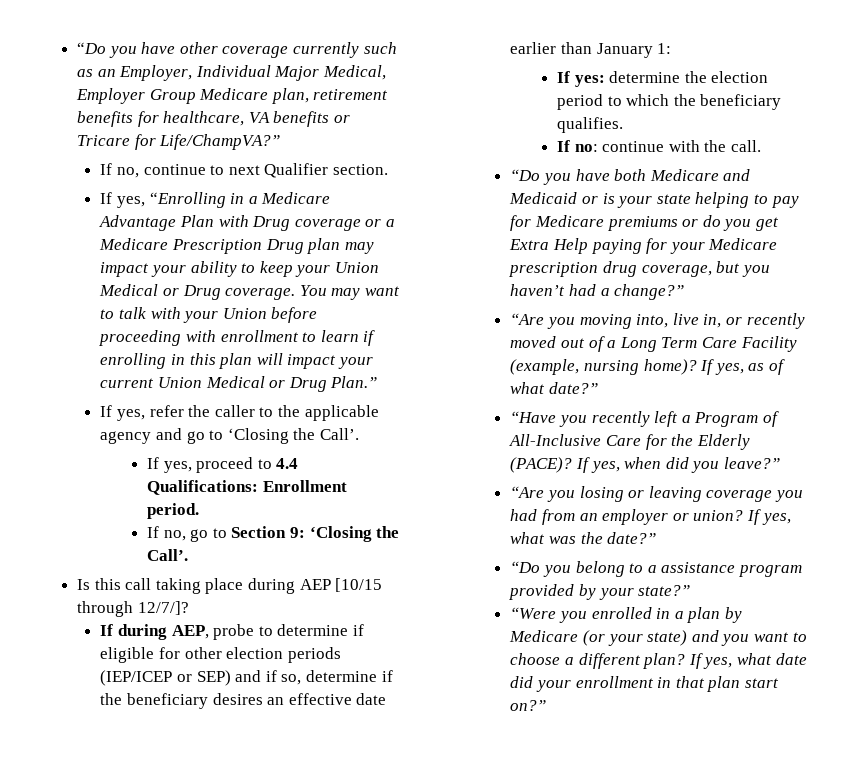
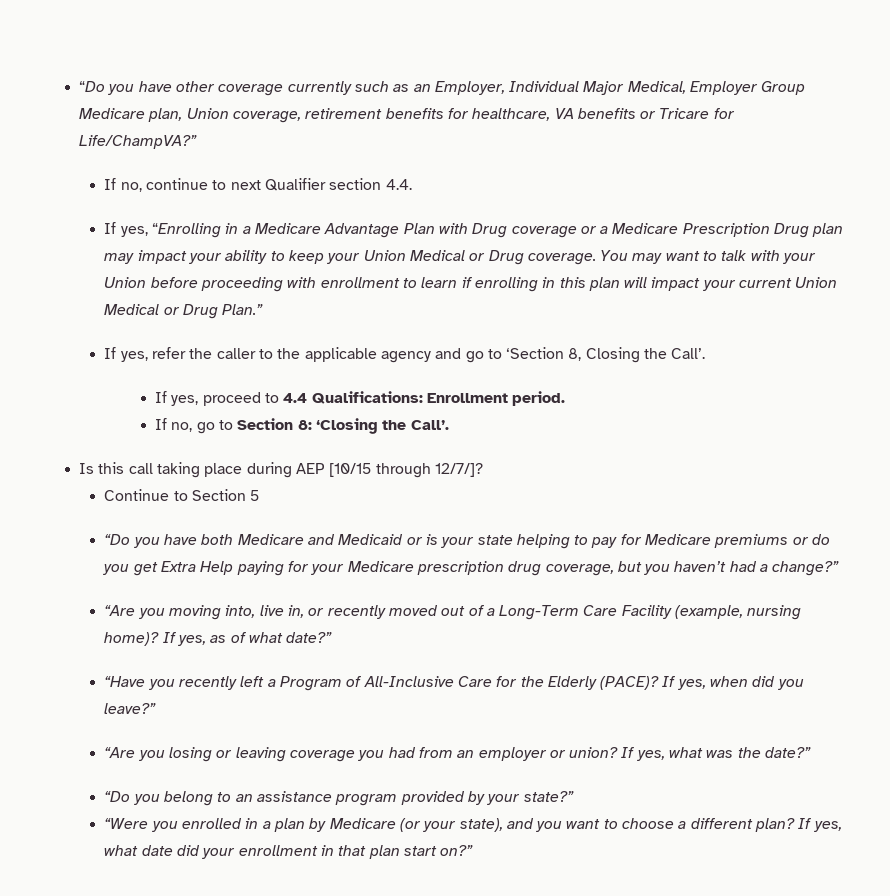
- “Do you have other coverage currently such as an Employer, Individual Major Medical, Employer Group Medicare plan, retirement benefits for healthcare, VA benefits or Tricare for Life/ChampVA?”
+ “Do you have other coverage currently such as an Employer, Individual Major Medical, Employer Group Medicare plan, Union coverage, retirement benefits for healthcare, VA benefits or Tricare for Life/ChampVA?”
- If no, continue to next Qualifier section.
+ If no, continue to next Qualifier section 4.4.
- If yes, refer the caller to the applicable agency and go to ‘Closing the Call’.
+ If yes, refer the caller to the applicable agency and go to ‘Section 8, Closing the Call’.
- If no, go to Section 9: ‘Closing the Call’.
+ If no, go to Section 8: ‘Closing the Call’.
- If during AEP, probe to determine if eligible for other election periods (IEP/ICEP or SEP) and if so, determine if the beneficiary desires an effective date earlier than January 1:
- If yes: determine the election period to which the beneficiary qualifies.
- If no: continue with the call.
+ Continue to Section 5
- “Are you moving into, live in, or recently moved out of a Long Term Care Facility (example, nursing home)?
+ “Are you moving into, live in, or recently moved out of a Long-Term Care Facility (example, nursing home)?
- “Do you belong to a assistance program provided by your state?”
+ “Do you belong to an assistance program provided by your state?”
- “Were you enrolled in a plan by Medicare (or your state) and you want to choose a different plan?
+ “Were you enrolled in a plan by Medicare (or your state), and you want to choose a different plan?

